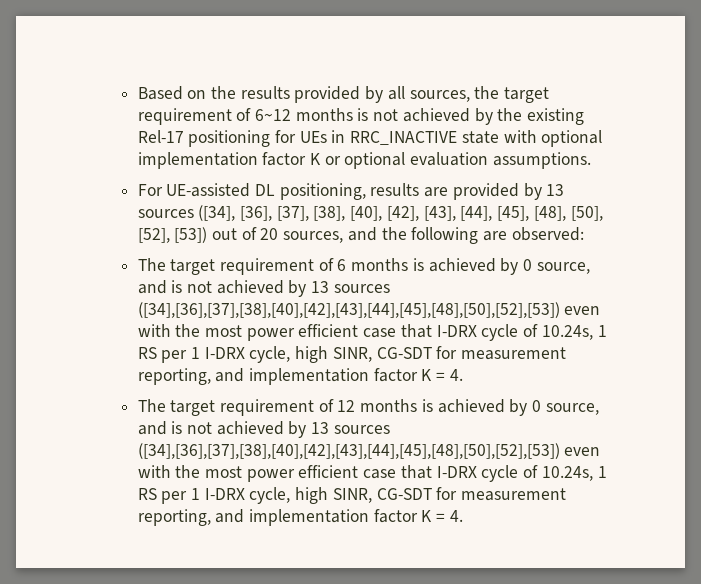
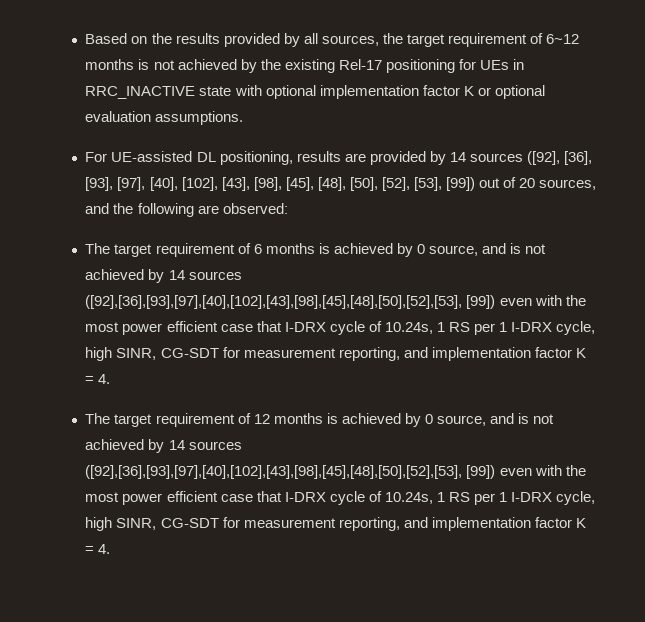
- For UE-assisted DL positioning, results are provided by 13 sources ([34], [36], [37], [38], [40], [42], [43], [44], [45], [48], [50], [52], [53]) out of 20 sources, and the following are observed:
+ For UE-assisted DL positioning, results are provided by 14 sources ([92], [36], [93], [97], [40], [102], [43], [98], [45], [48], [50], [52], [53], [99]) out of 20 sources, and the following are observed:
- The target requirement of 6 months is achieved by 0 source, and is not achieved by 13 sources ([34],[36],[37],[38],[40],[42],[43],[44],[45],[48],[50],[52],[53]) even with the most power efficient case that I-DRX cycle of 10.24s, 1 RS per 1 I-DRX cycle, high SINR, CG-SDT for measurement reporting, and implementation factor K = 4.
+ The target requirement of 6 months is achieved by 0 source, and is not achieved by 14 sources ([92],[36],[93],[97],[40],[102],[43],[98],[45],[48],[50],[52],[53], [99]) even with the most power efficient case that I-DRX cycle of 10.24s, 1 RS per 1 I-DRX cycle, high SINR, CG-SDT for measurement reporting, and implementation factor K = 4.
- The target requirement of 12 months is achieved by 0 source, and is not achieved by 13 sources ([34],[36],[37],[38],[40],[42],[43],[44],[45],[48],[50],[52],[53]) even with the most power efficient case that I-DRX cycle of 10.24s, 1 RS per 1 I-DRX cycle, high SINR, CG-SDT for measurement reporting, and implementation factor K = 4.
+ The target requirement of 12 months is achieved by 0 source, and is not achieved by 14 sources ([92],[36],[93],[97],[40],[102],[43],[98],[45],[48],[50],[52],[53], [99]) even with the most power efficient case that I-DRX cycle of 10.24s, 1 RS per 1 I-DRX cycle, high SINR, CG-SDT for measurement reporting, and implementation factor K = 4.

